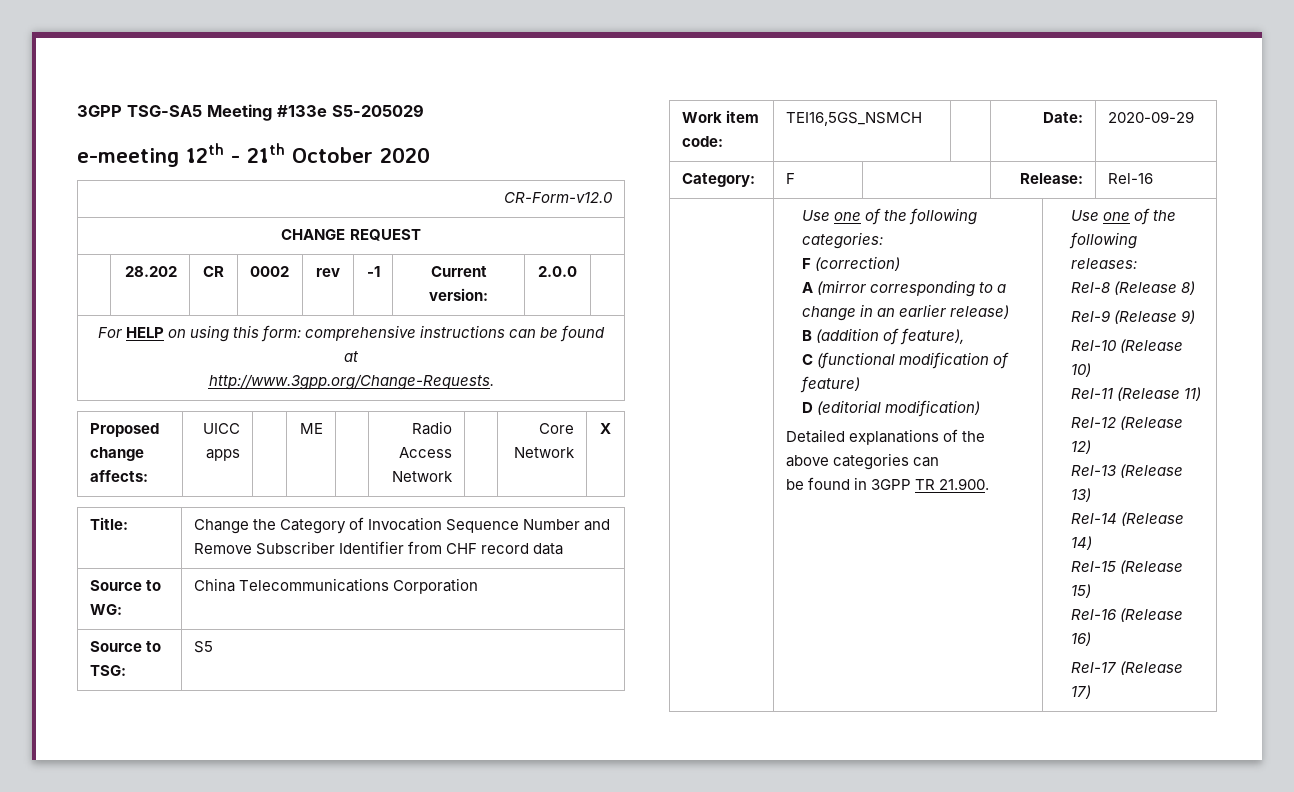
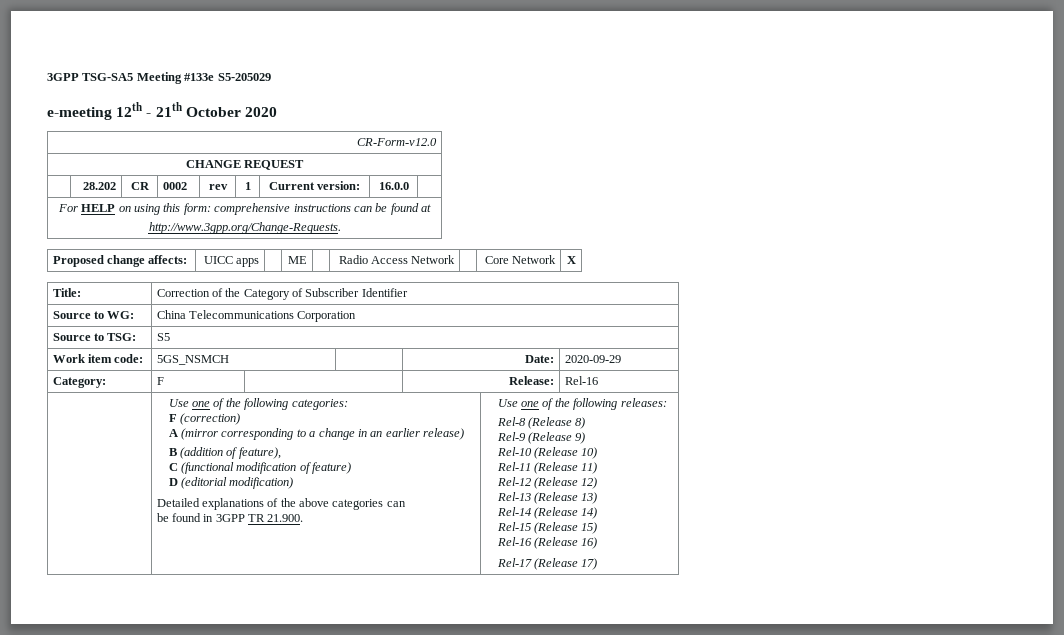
- | 28.202 | CR | 0002 | rev | -1 | Current version: | 2.0.0 |
+ | 28.202 | CR | 0002 | rev | 1 | Current version: | 16.0.0 |
- Title: | Change the Category of Invocation Sequence Number and Remove Subscriber Identifier from CHF record data
+ Title: | Correction of the Category of Subscriber Identifier
- Work item code: | TEI16,5GS_NSMCH | | Date: | 2020-09-29
+ Work item code: | 5GS_NSMCH | | Date: | 2020-09-29

